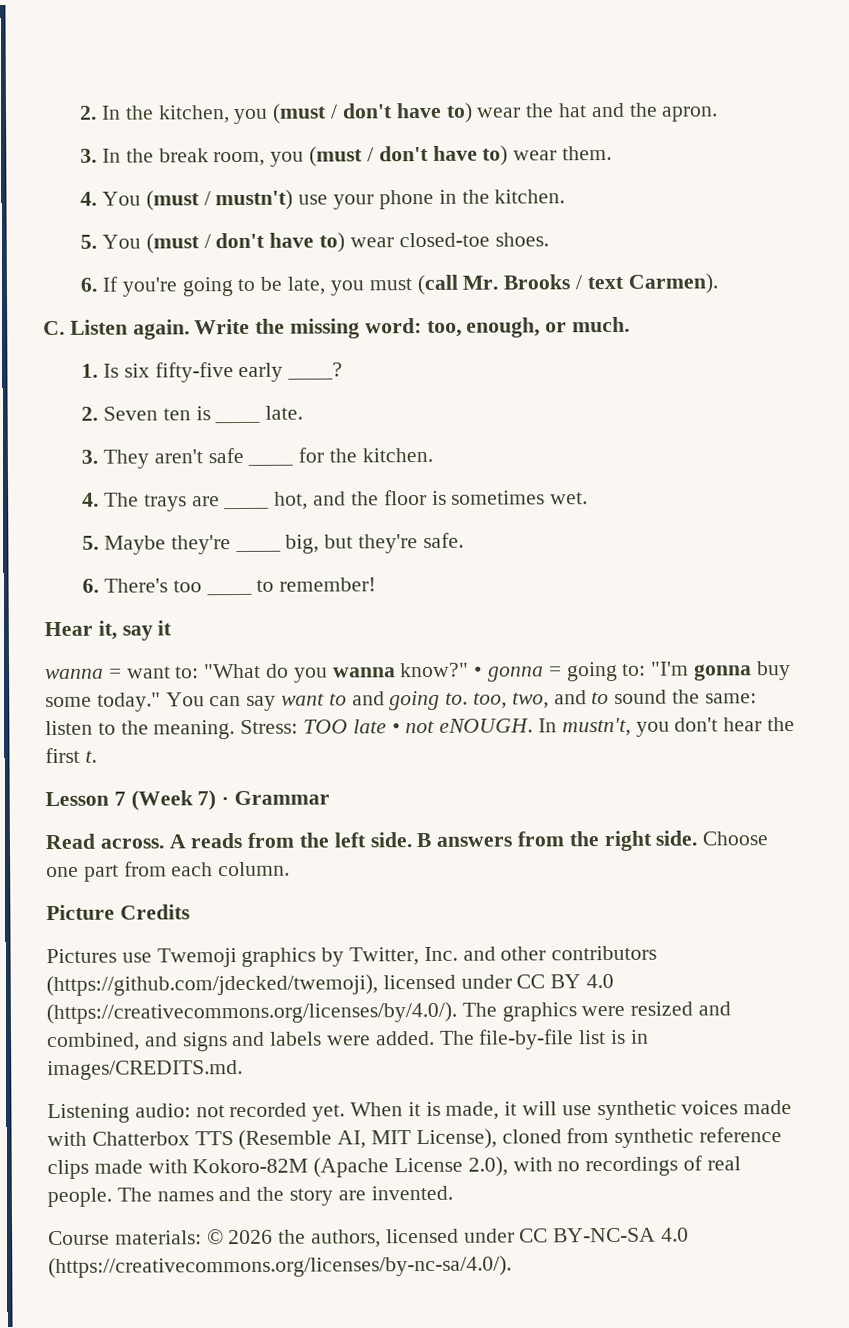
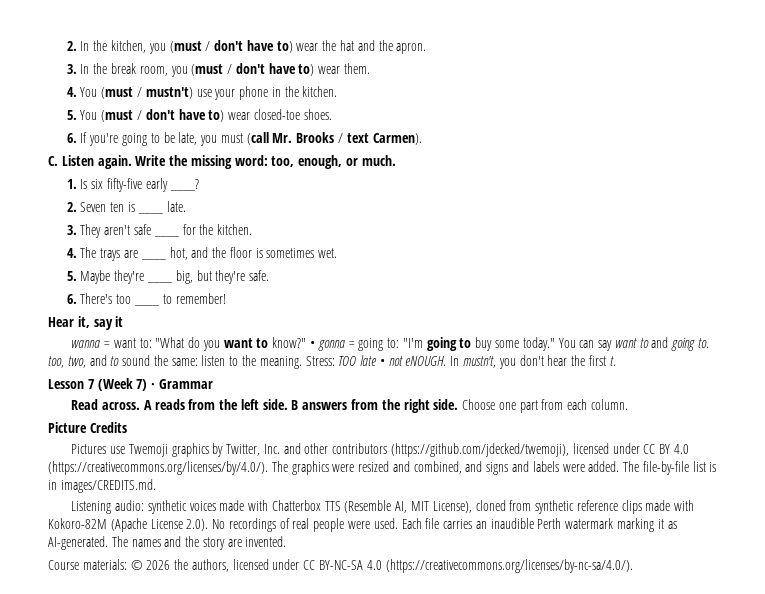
- wanna = want to: "What do you wanna know?"
+ wanna = want to: "What do you want to know?"
- • gonna = going to: "I'm gonna buy some today."
+ • gonna = going to: "I'm going to buy some today."
- Listening audio: not recorded yet. When it is made, it will use synthetic voices made with Chatterbox TTS (Resemble AI, MIT License), cloned from synthetic reference clips made with Kokoro-82M (Apache License 2.0), with no recordings of real people.
+ Listening audio: synthetic voices made with Chatterbox TTS (Resemble AI, MIT License), cloned from synthetic reference clips made with Kokoro-82M (Apache License 2.0). No recordings of real people were used. Each file carries an inaudible Perth watermark marking it as AI-generated.

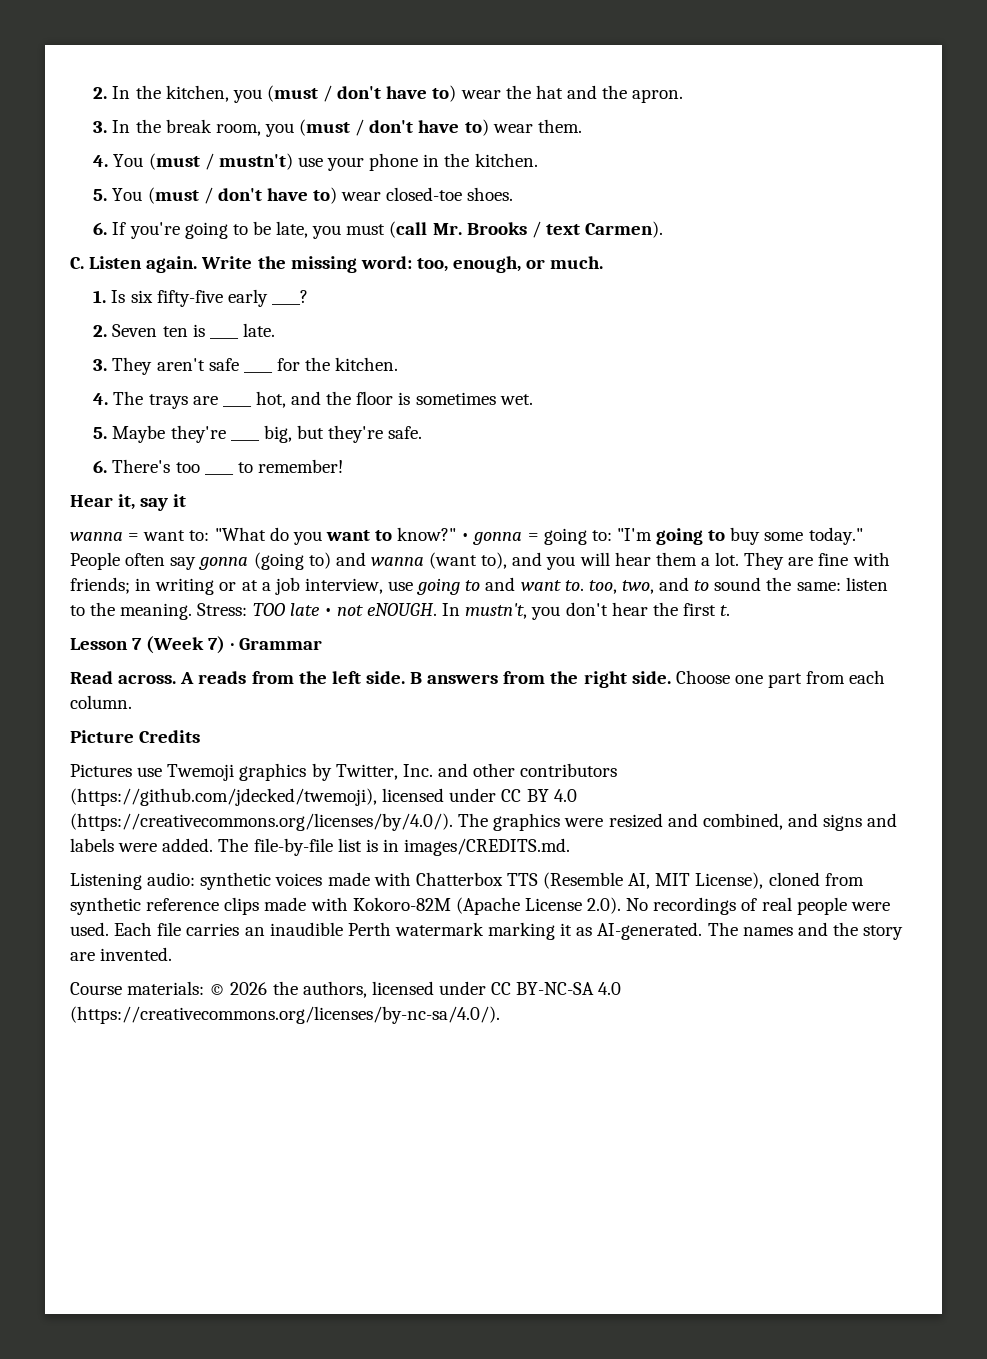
- You can say want to and going to. too, two, and to sound the same: listen to the meaning.
+ People often say gonna (going to) and wanna (want to), and you will hear them a lot. They are fine with friends; in writing or at a job interview, use going to and want to. too, two, and to sound the same: listen to the meaning.

